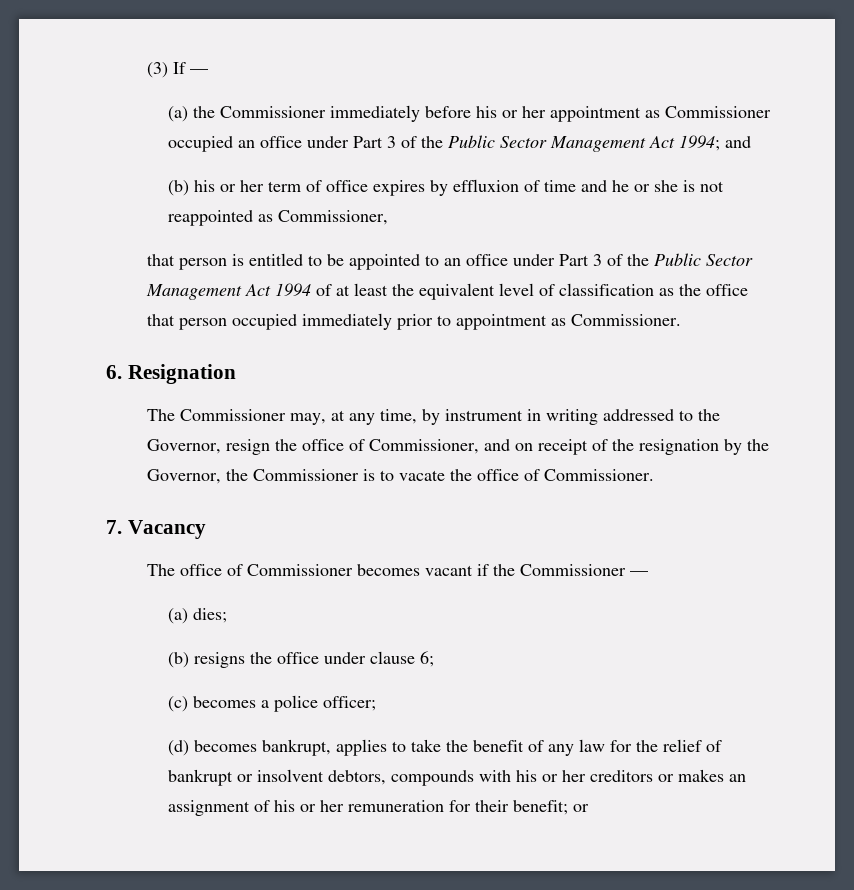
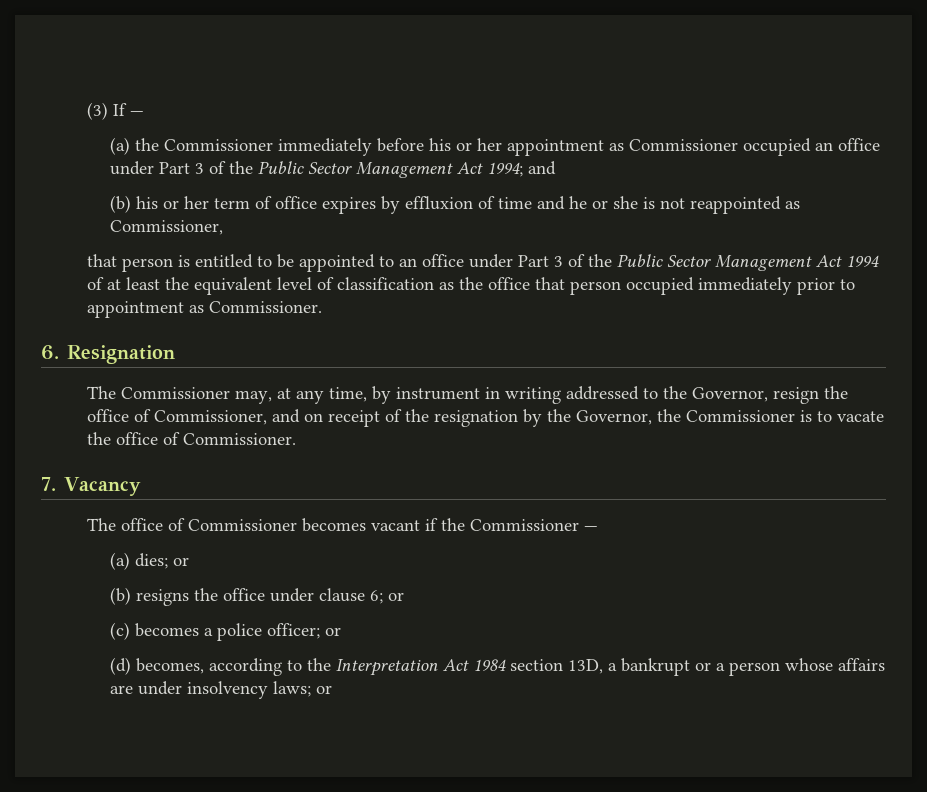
- (a) dies;
+ (a) dies; or
- (b) resigns the office under clause 6;
+ (b) resigns the office under clause 6; or
- (c) becomes a police officer;
+ (c) becomes a police officer; or
- (d) becomes bankrupt, applies to take the benefit of any law for the relief of bankrupt or insolvent debtors, compounds with his or her creditors or makes an assignment of his or her remuneration for their benefit; or
+ (d) becomes, according to the Interpretation Act 1984 section 13D, a bankrupt or a person whose affairs are under insolvency laws; or

